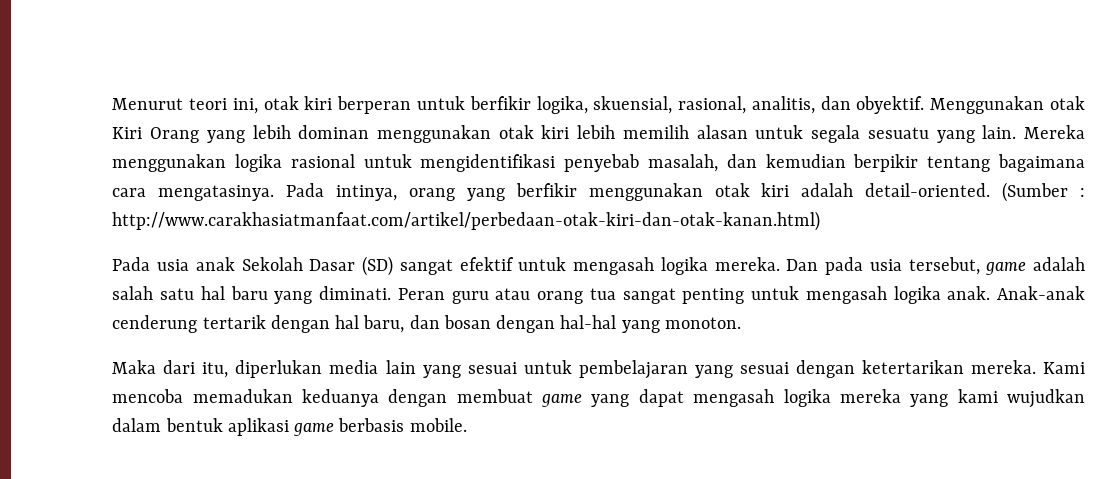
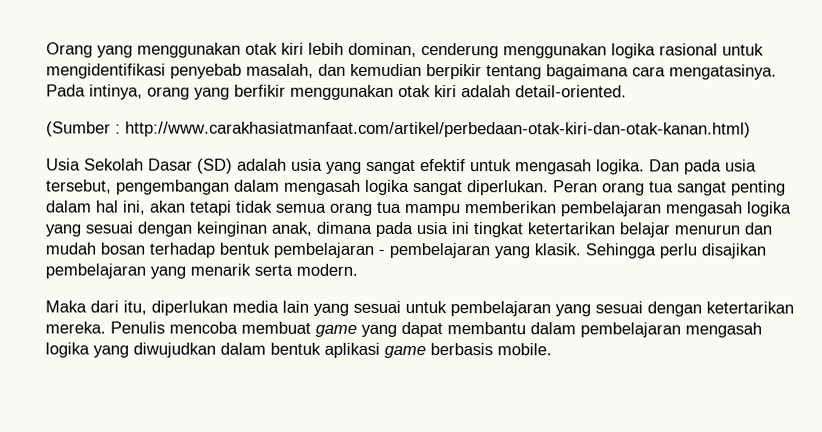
- Menurut teori ini, otak kiri berperan untuk berfikir logika, skuensial, rasional, analitis, dan obyektif. Menggunakan otak Kiri Orang yang lebih dominan menggunakan otak kiri lebih memilih alasan untuk segala sesuatu yang lain. Mereka menggunakan logika rasional untuk mengidentifikasi penyebab masalah, dan kemudian berpikir tentang bagaimana cara mengatasinya.
+ Orang yang menggunakan otak kiri lebih dominan, cenderung menggunakan logika rasional untuk mengidentifikasi penyebab masalah, dan kemudian berpikir tentang bagaimana cara mengatasinya.
- Pada intinya, orang yang berfikir menggunakan otak kiri adalah detail-oriented. (Sumber : http://www.carakhasiatmanfaat.com/artikel/perbedaan-otak-kiri-dan-otak-kanan.html)
+ Pada intinya, orang yang berfikir menggunakan otak kiri adalah detail-oriented.
+ (Sumber : http://www.carakhasiatmanfaat.com/artikel/perbedaan-otak-kiri-dan-otak-kanan.html)
- Pada usia anak Sekolah Dasar (SD) sangat efektif untuk mengasah logika mereka.
+ Usia Sekolah Dasar (SD) adalah usia yang sangat efektif untuk mengasah logika.
- Dan pada usia tersebut, game adalah salah satu hal baru yang diminati. Peran guru atau orang tua sangat penting untuk mengasah logika anak. Anak-anak cenderung tertarik dengan hal baru, dan bosan dengan hal-hal yang monoton.
+ Dan pada usia tersebut, pengembangan dalam mengasah logika sangat diperlukan. Peran orang tua sangat penting dalam hal ini, akan tetapi tidak semua orang tua mampu memberikan pembelajaran mengasah logika yang sesuai dengan keinginan anak, dimana pada usia ini tingkat ketertarikan belajar menurun dan mudah bosan terhadap bentuk pembelajaran - pembelajaran yang klasik. Sehingga perlu disajikan pembelajaran yang menarik serta modern.
- Kami mencoba memadukan keduanya dengan membuat game yang dapat mengasah logika mereka yang kami wujudkan dalam bentuk aplikasi game berbasis mobile.
+ Penulis mencoba membuat game yang dapat membantu dalam pembelajaran mengasah logika yang diwujudkan dalam bentuk aplikasi game berbasis mobile.

